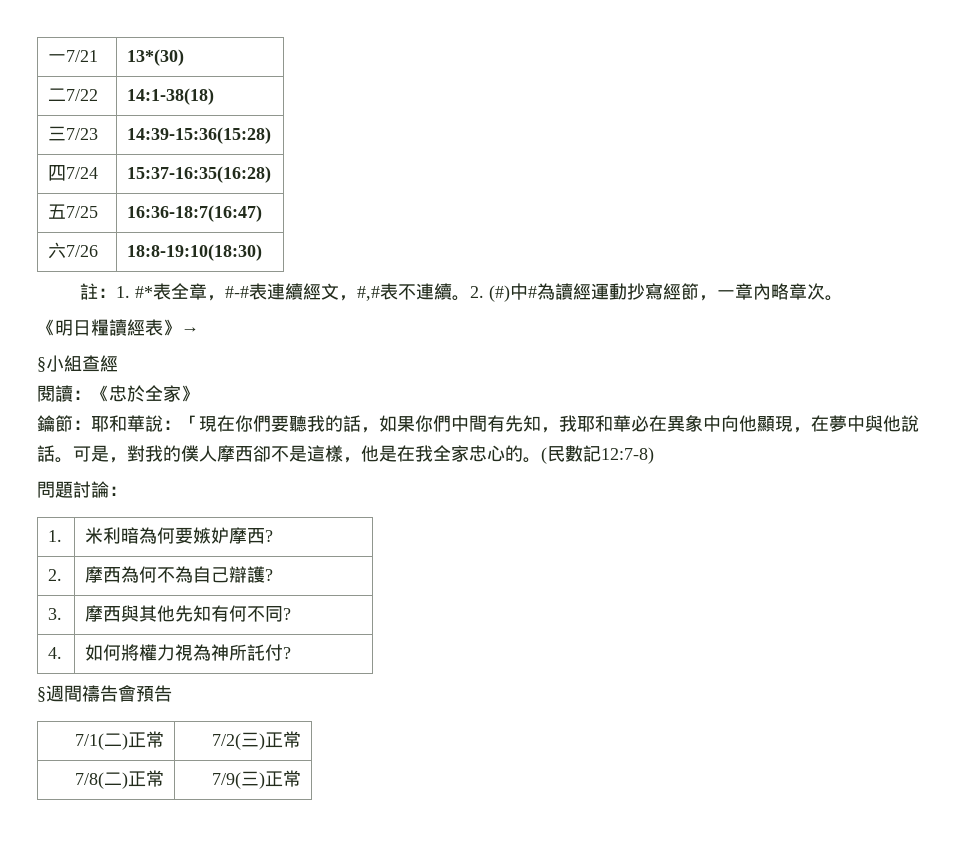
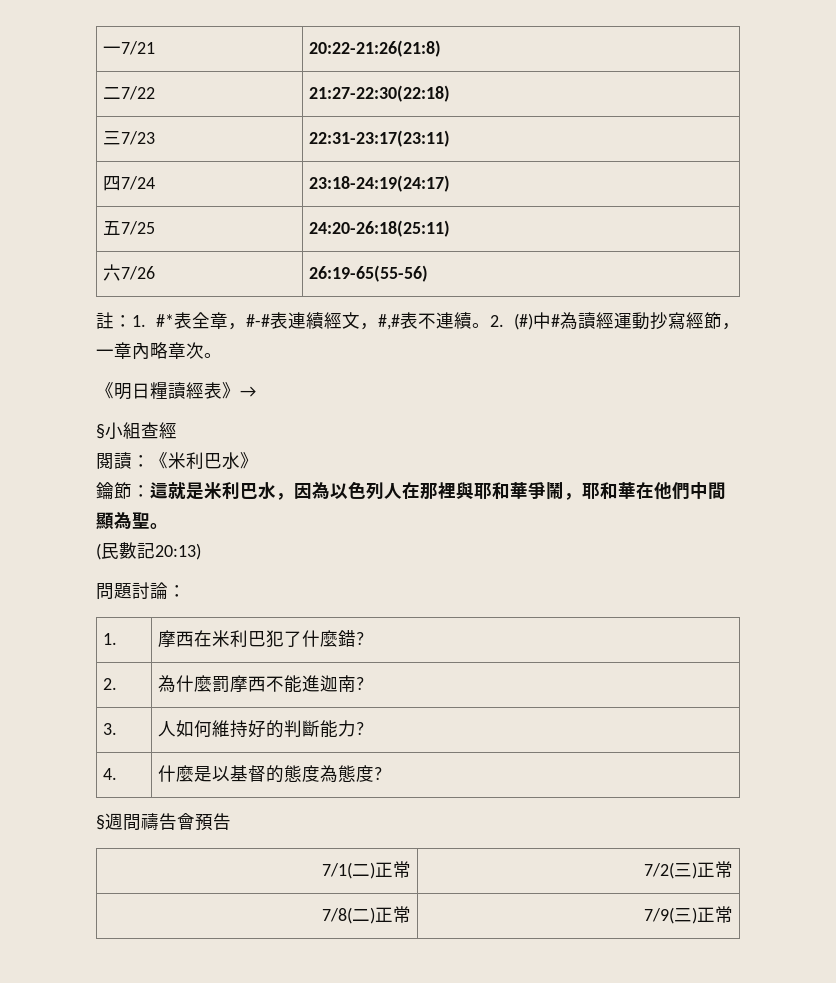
- 一7/21 | 13*(30)
+ 一7/21 | 20:22-21:26(21:8)
- 二7/22 | 14:1-38(18)
+ 二7/22 | 21:27-22:30(22:18)
- 三7/23 | 14:39-15:36(15:28)
+ 三7/23 | 22:31-23:17(23:11)
- 四7/24 | 15:37-16:35(16:28)
+ 四7/24 | 23:18-24:19(24:17)
- 五7/25 | 16:36-18:7(16:47)
+ 五7/25 | 24:20-26:18(25:11)
- 六7/26 | 18:8-19:10(18:30)
+ 六7/26 | 26:19-65(55-56)
- 閱讀：《忠於全家》
+ 閱讀：《米利巴水》
- 鑰節：耶和華說：「現在你們要聽我的話，如果你們中間有先知，我耶和華必在異象中向他顯現，在夢中與他說話。可是，對我的僕人摩西卻不是這樣，他是在我全家忠心的。(民數記12:7-8)
+ 鑰節：這就是米利巴水，因為以色列人在那裡與耶和華爭鬧，耶和華在他們中間顯為聖。
+ (民數記20:13)
- 1. | 米利暗為何要嫉妒摩西?
- 2. | 摩西為何不為自己辯護?
- 3. | 摩西與其他先知有何不同?
- 4. | 如何將權力視為神所託付?
+ 1. | 摩西在米利巴犯了什麼錯?
+ 2. | 為什麼罰摩西不能進迦南?
+ 3. | 人如何維持好的判斷能力?
+ 4. | 什麼是以基督的態度為態度?

